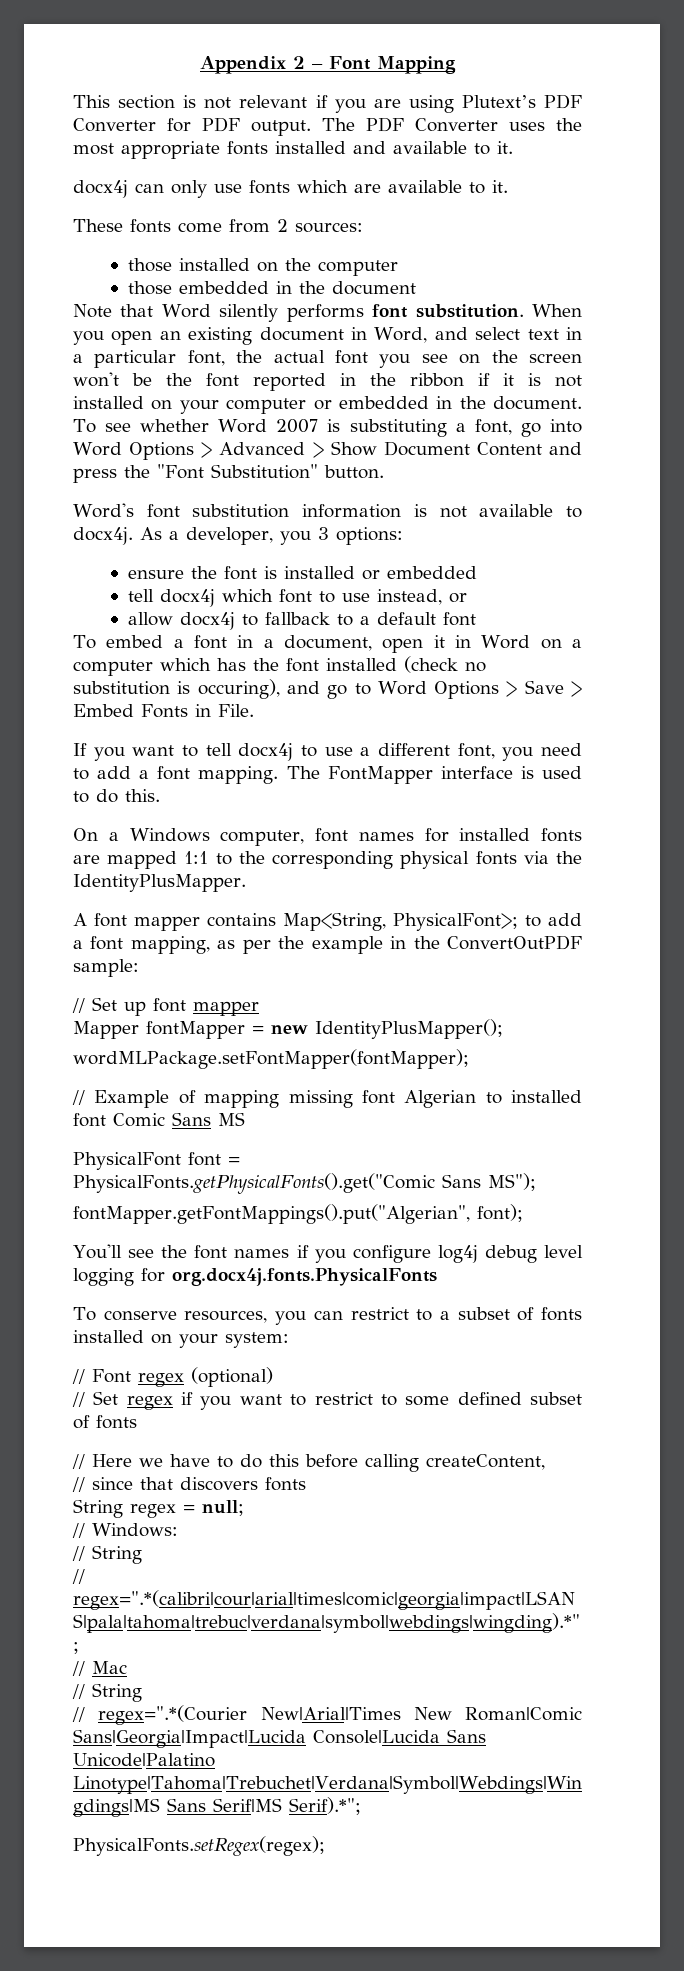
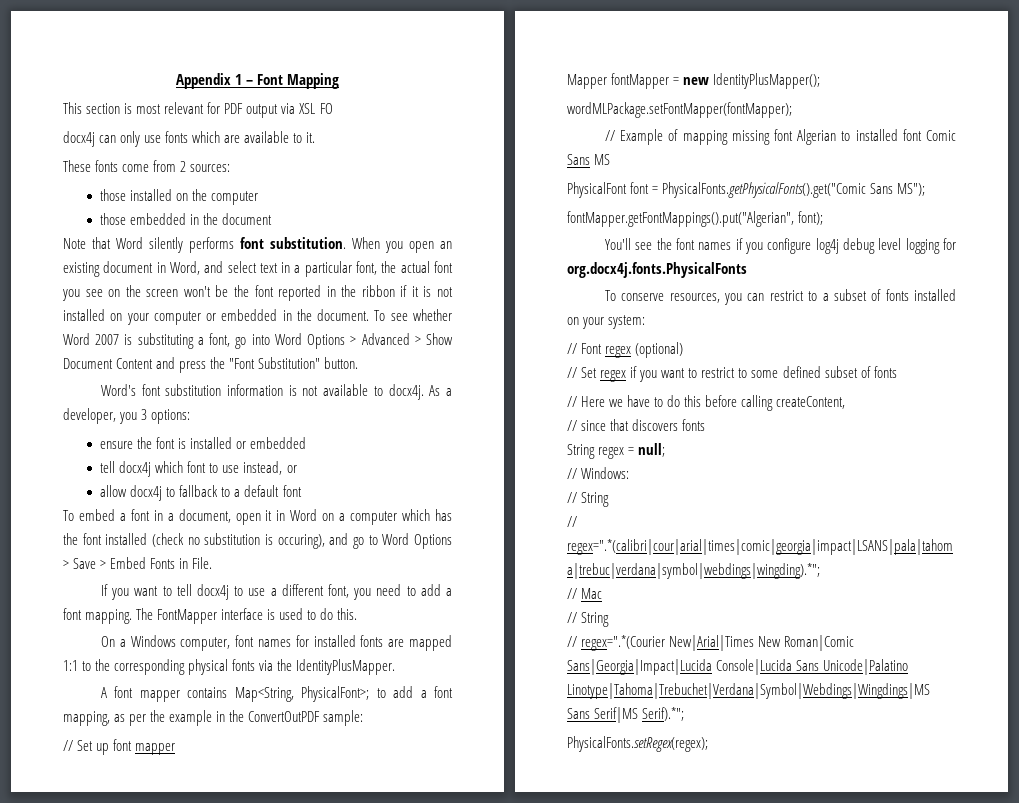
- Appendix 2 – Font Mapping
+ Appendix 1 – Font Mapping
- This section is not relevant if you are using Plutext’s PDF Converter for PDF output. The PDF Converter uses the most appropriate fonts installed and available to it.
+ This section is most relevant for PDF output via XSL FO

